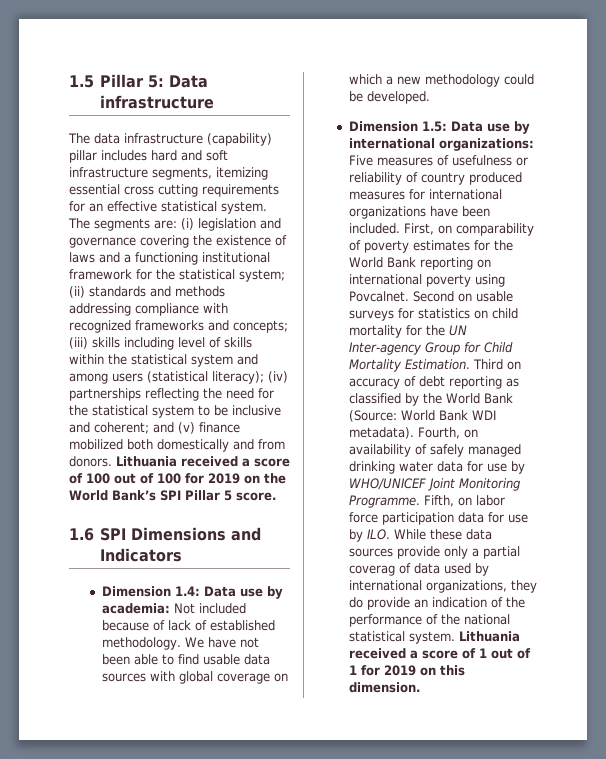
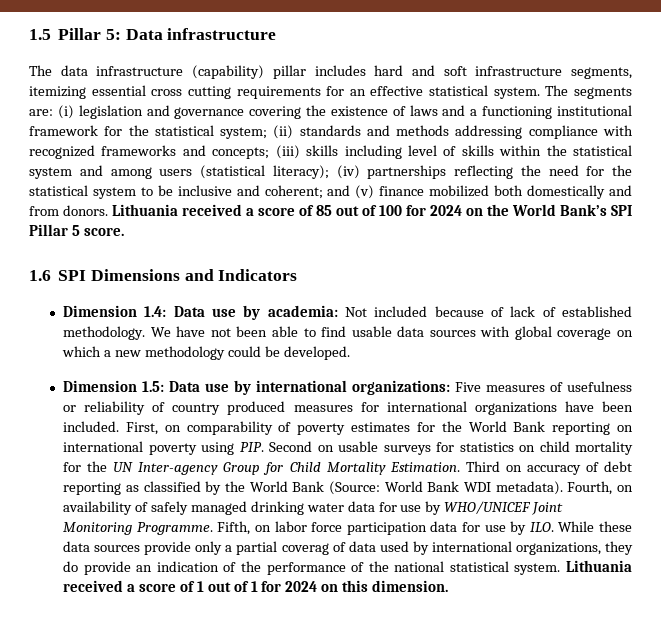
- Lithuania received a score of 100 out of 100 for 2019 on the World Bank’s SPI Pillar 5 score.
+ Lithuania received a score of 85 out of 100 for 2024 on the World Bank’s SPI Pillar 5 score.
- First, on comparability of poverty estimates for the World Bank reporting on international poverty using Povcalnet. Second on usable surveys for statistics on child mortality for the UN Inter-agency Group for Child Mortality Estimation.
+ First, on comparability of poverty estimates for the World Bank reporting on international poverty using PIP. Second on usable surveys for statistics on child mortality for the UN Inter-agency Group for Child Mortality Estimation.
- Lithuania received a score of 1 out of 1 for 2019 on this dimension.
+ Lithuania received a score of 1 out of 1 for 2024 on this dimension.

